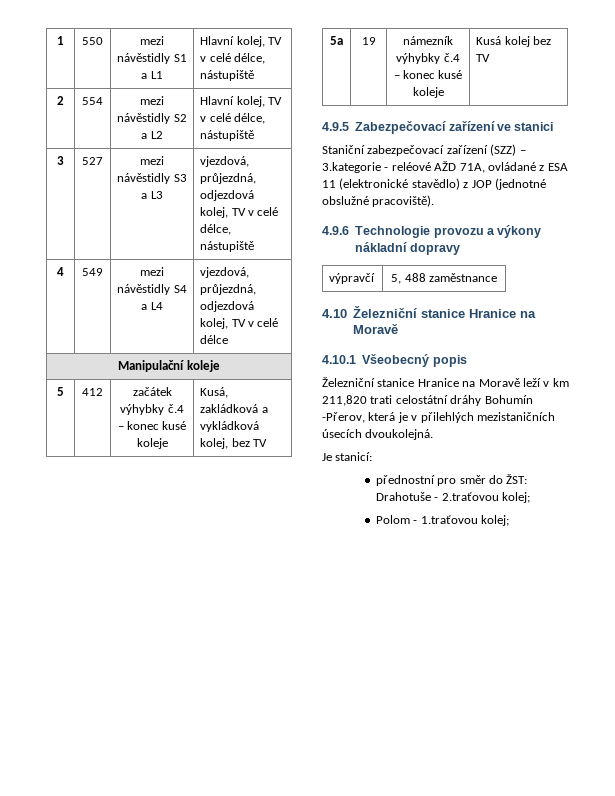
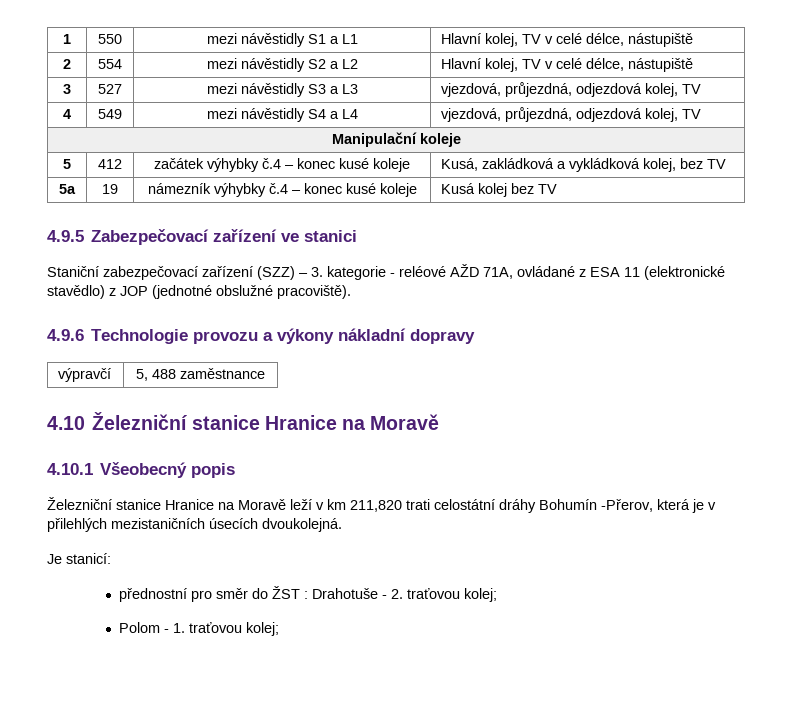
- 3 | 527 | mezi návěstidly S3 a L3 | vjezdová, průjezdná, odjezdová kolej, TV v celé délce, nástupiště
+ 3 | 527 | mezi návěstidly S3 a L3 | vjezdová, průjezdná, odjezdová kolej, TV
- 4 | 549 | mezi návěstidly S4 a L4 | vjezdová, průjezdná, odjezdová kolej, TV v celé délce
+ 4 | 549 | mezi návěstidly S4 a L4 | vjezdová, průjezdná, odjezdová kolej, TV
- Staniční zabezpečovací zařízení (SZZ) – 3.kategorie - reléové AŽD 71A, ovládané z ESA 11 (elektronické stavědlo) z JOP (jednotné obslužné pracoviště).
+ Staniční zabezpečovací zařízení (SZZ) – 3. kategorie - reléové AŽD 71A, ovládané z ESA 11 (elektronické stavědlo) z JOP (jednotné obslužné pracoviště).
- přednostní pro směr do ŽST: Drahotuše - 2.traťovou kolej;
+ přednostní pro směr do ŽST : Drahotuše - 2. traťovou kolej;
- Polom - 1.traťovou kolej;
+ Polom - 1. traťovou kolej;

